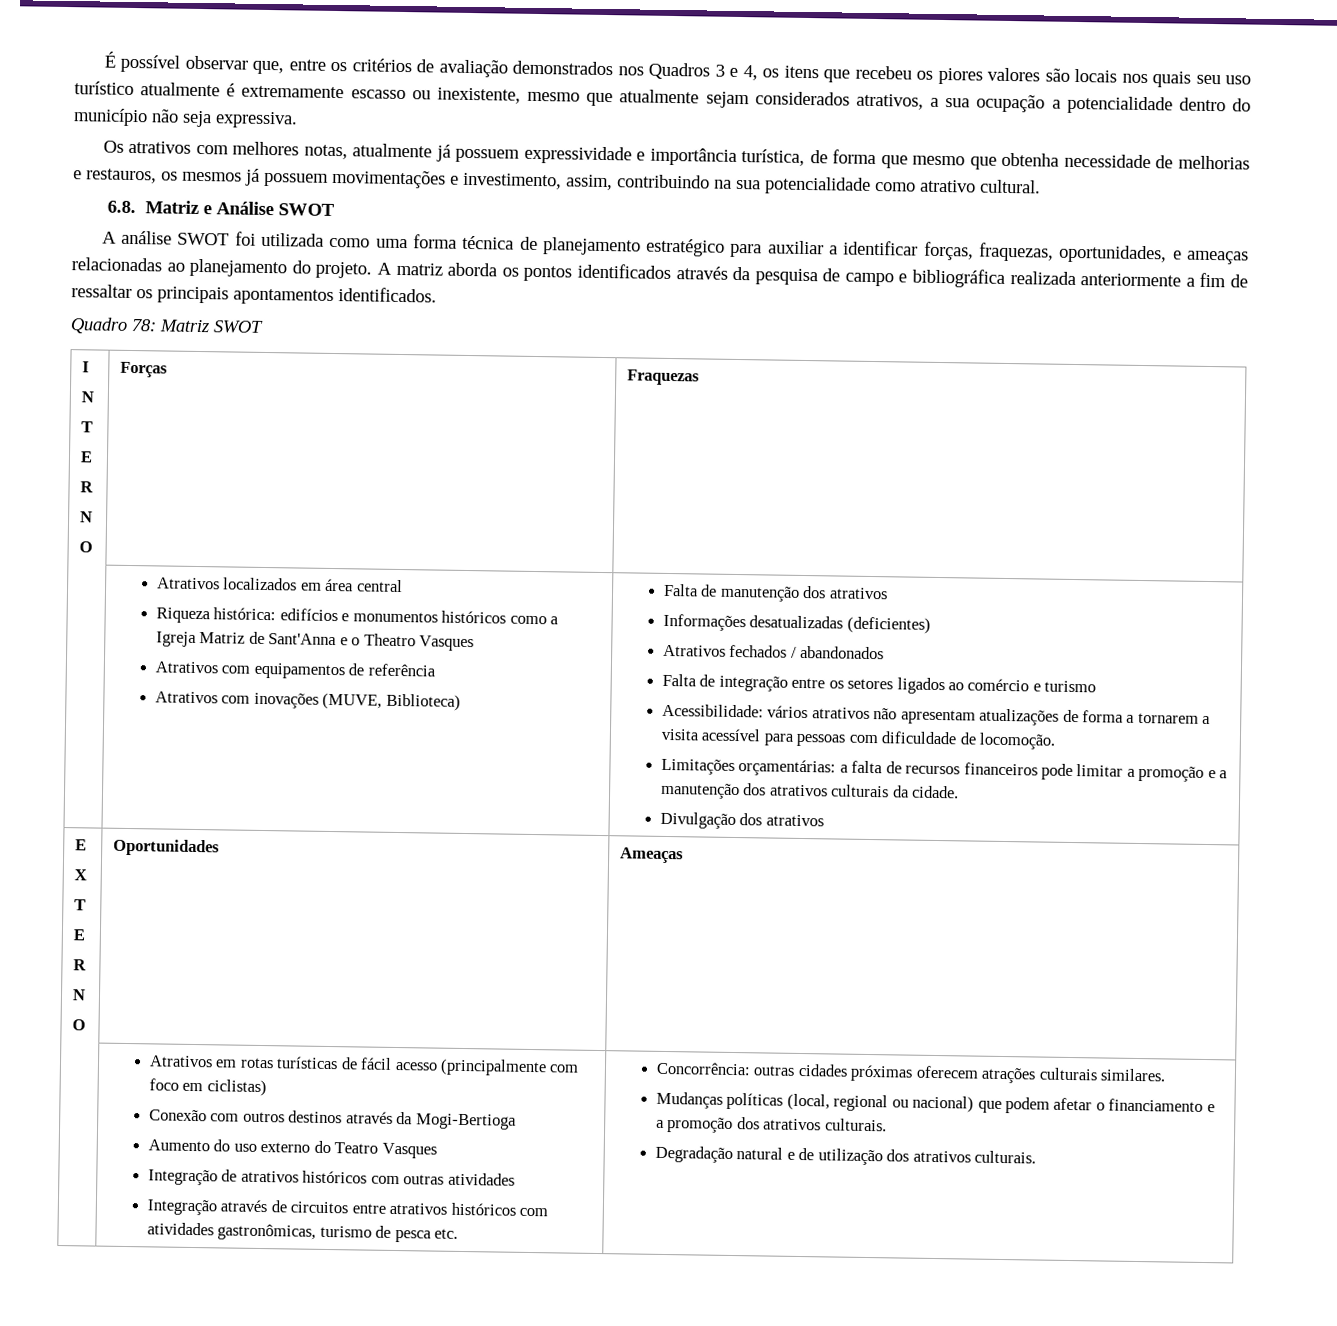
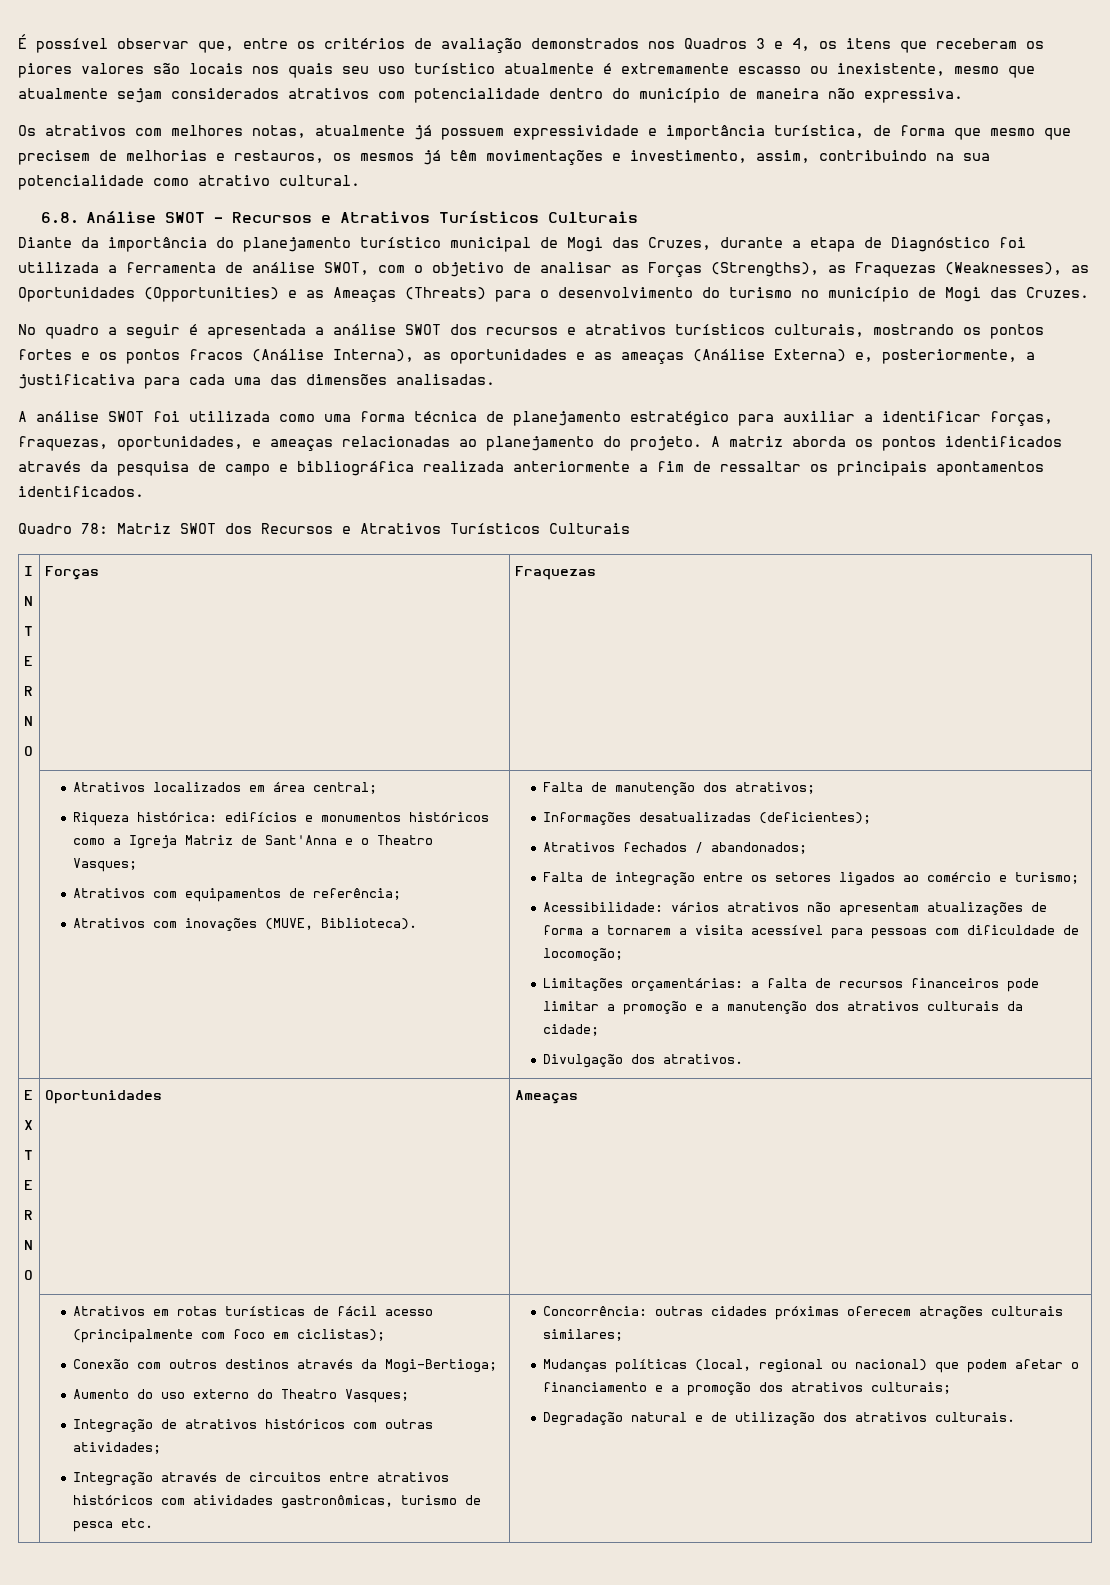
- É possível observar que, entre os critérios de avaliação demonstrados nos Quadros 3 e 4, os itens que recebeu os piores valores são locais nos quais seu uso turístico atualmente é extremamente escasso ou inexistente, mesmo que atualmente sejam considerados atrativos, a sua ocupação a potencialidade dentro do município não seja expressiva.
+ É possível observar que, entre os critérios de avaliação demonstrados nos Quadros 3 e 4, os itens que receberam os piores valores são locais nos quais seu uso turístico atualmente é extremamente escasso ou inexistente, mesmo que atualmente sejam considerados atrativos com potencialidade dentro do município de maneira não expressiva.
- Os atrativos com melhores notas, atualmente já possuem expressividade e importância turística, de forma que mesmo que obtenha necessidade de melhorias e restauros, os mesmos já possuem movimentações e investimento, assim, contribuindo na sua potencialidade como atrativo cultural.
+ Os atrativos com melhores notas, atualmente já possuem expressividade e importância turística, de forma que mesmo que precisem de melhorias e restauros, os mesmos já têm movimentações e investimento, assim, contribuindo na sua potencialidade como atrativo cultural.
- 6.8. Matriz e Análise SWOT
+ 6.8. Análise SWOT – Recursos e Atrativos Turísticos Culturais
+ Diante da importância do planejamento turístico municipal de Mogi das Cruzes, durante a etapa de Diagnóstico foi utilizada a ferramenta de análise SWOT, com o objetivo de analisar as Forças (Strengths), as Fraquezas (Weaknesses), as Oportunidades (Opportunities) e as Ameaças (Threats) para o desenvolvimento do turismo no município de Mogi das Cruzes.
+ No quadro a seguir é apresentada a análise SWOT dos recursos e atrativos turísticos culturais, mostrando os pontos fortes e os pontos fracos (Análise Interna), as oportunidades e as ameaças (Análise Externa) e, posteriormente, a justificativa para cada uma das dimensões analisadas.
- Quadro 78: Matriz SWOT
+ Quadro 78: Matriz SWOT dos Recursos e Atrativos Turísticos Culturais
- Atrativos localizados em área central
+ Atrativos localizados em área central;
- Riqueza histórica: edifícios e monumentos históricos como a Igreja Matriz de Sant'Anna e o Theatro Vasques
+ Riqueza histórica: edifícios e monumentos históricos como a Igreja Matriz de Sant'Anna e o Theatro Vasques;
- Atrativos com equipamentos de referência
+ Atrativos com equipamentos de referência;
- Atrativos com inovações (MUVE, Biblioteca)
+ Atrativos com inovações (MUVE, Biblioteca).
- Falta de manutenção dos atrativos
+ Falta de manutenção dos atrativos;
- Informações desatualizadas (deficientes)
+ Informações desatualizadas (deficientes);
- Atrativos fechados / abandonados
+ Atrativos fechados / abandonados;
- Falta de integração entre os setores ligados ao comércio e turismo
+ Falta de integração entre os setores ligados ao comércio e turismo;
- Acessibilidade: vários atrativos não apresentam atualizações de forma a tornarem a visita acessível para pessoas com dificuldade de locomoção.
+ Acessibilidade: vários atrativos não apresentam atualizações de forma a tornarem a visita acessível para pessoas com dificuldade de locomoção;
- Limitações orçamentárias: a falta de recursos financeiros pode limitar a promoção e a manutenção dos atrativos culturais da cidade.
+ Limitações orçamentárias: a falta de recursos financeiros pode limitar a promoção e a manutenção dos atrativos culturais da cidade;
- Divulgação dos atrativos
+ Divulgação dos atrativos.
- Atrativos em rotas turísticas de fácil acesso (principalmente com foco em ciclistas)
+ Atrativos em rotas turísticas de fácil acesso (principalmente com foco em ciclistas);
- Conexão com outros destinos através da Mogi-Bertioga
+ Conexão com outros destinos através da Mogi-Bertioga;
- Aumento do uso externo do Teatro Vasques
+ Aumento do uso externo do Theatro Vasques;
- Integração de atrativos históricos com outras atividades
+ Integração de atrativos históricos com outras atividades;
- Concorrência: outras cidades próximas oferecem atrações culturais similares.
+ Concorrência: outras cidades próximas oferecem atrações culturais similares;
- Mudanças políticas (local, regional ou nacional) que podem afetar o financiamento e a promoção dos atrativos culturais.
+ Mudanças políticas (local, regional ou nacional) que podem afetar o financiamento e a promoção dos atrativos culturais;

